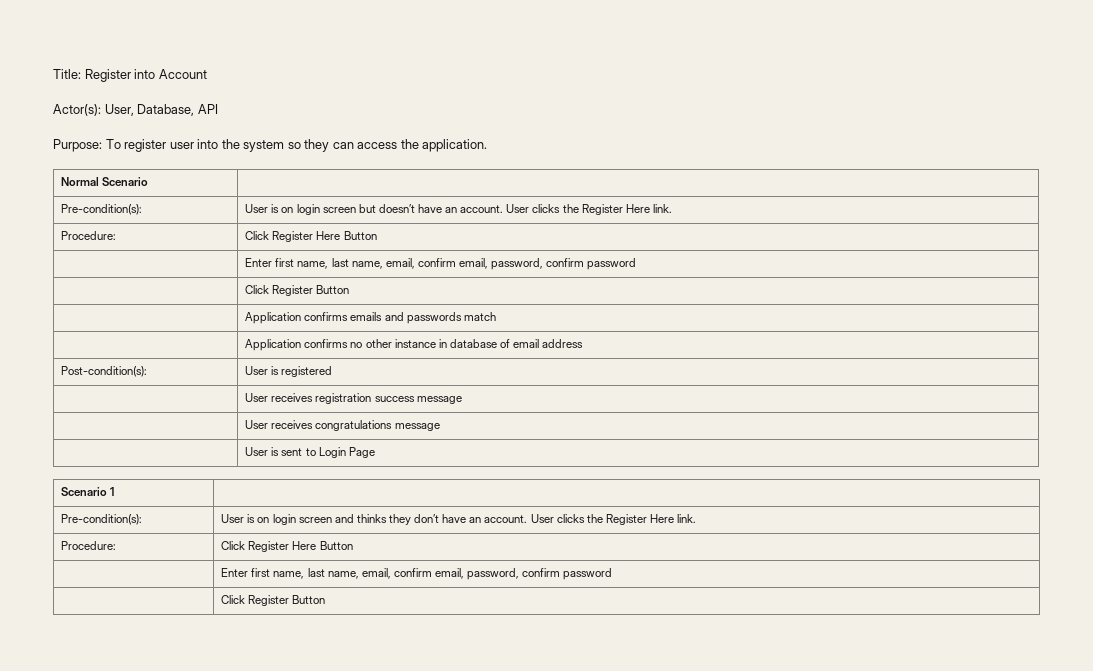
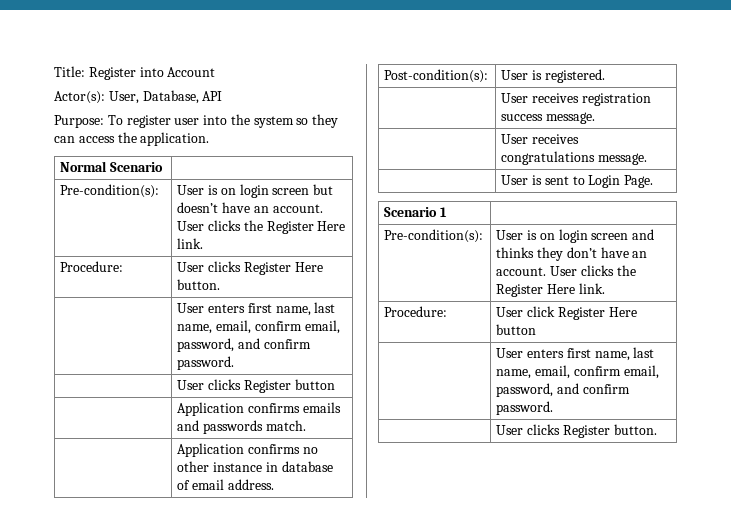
  Pre-condition(s): | User is on login screen but doesn’t have an account. User clicks the Register Here link.
- Procedure: | Click Register Here Button
- | Enter first name, last name, email, confirm email, password, confirm password
- | Click Register Button
+ Procedure: | User clicks Register Here button.
+ | User enters first name, last name, email, confirm email, password, and confirm password.
+ | User clicks Register button
- | Application confirms emails and passwords match
+ | Application confirms emails and passwords match.
- | Application confirms no other instance in database of email address
+ | Application confirms no other instance in database of email address.
- Post-condition(s): | User is registered
+ Post-condition(s): | User is registered.
- | User receives registration success message
+ | User receives registration success message.
- | User receives congratulations message
+ | User receives congratulations message.
- | User is sent to Login Page
+ | User is sent to Login Page.
  Pre-condition(s): | User is on login screen and thinks they don’t have an account. User clicks the Register Here link.
- Procedure: | Click Register Here Button
- | Enter first name, last name, email, confirm email, password, confirm password
- | Click Register Button
+ Procedure: | User click Register Here button
+ | User enters first name, last name, email, confirm email, password, and confirm password.
+ | User clicks Register button.

